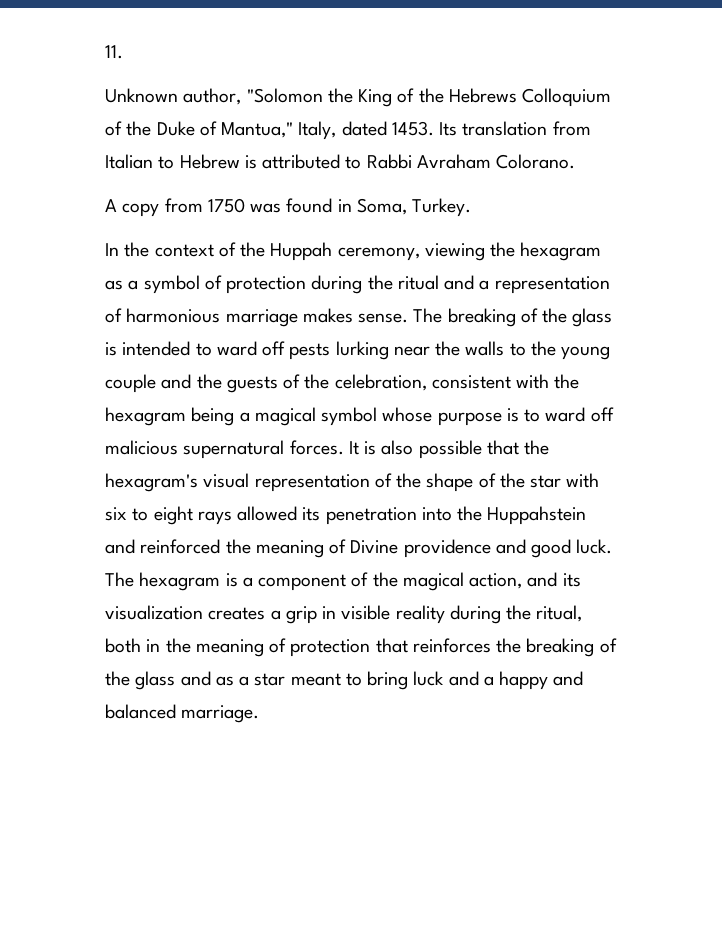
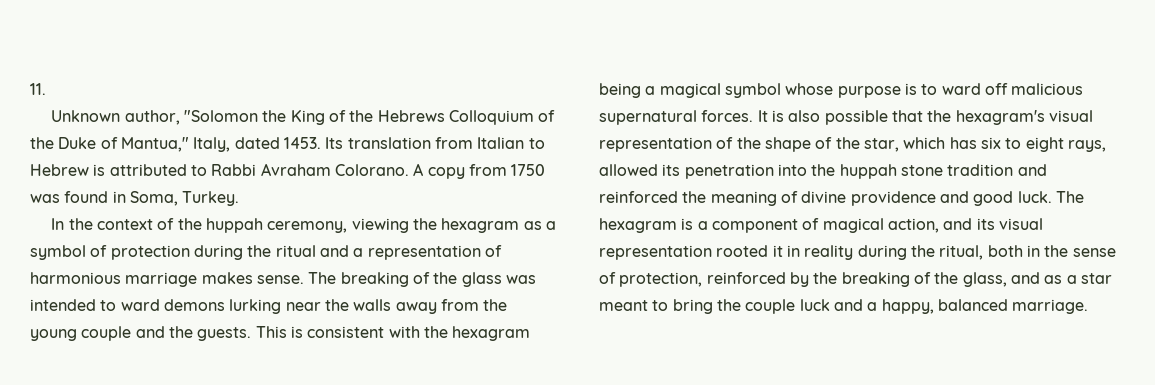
- Its translation from Italian to Hebrew is attributed to Rabbi Avraham Colorano.
- A copy from 1750 was found in Soma, Turkey.
+ Its translation from Italian to Hebrew is attributed to Rabbi Avraham Colorano. A copy from 1750 was found in Soma, Turkey.
- In the context of the Huppah ceremony, viewing the hexagram as a symbol of protection during the ritual and a representation of harmonious marriage makes sense.
+ In the context of the huppah ceremony, viewing the hexagram as a symbol of protection during the ritual and a representation of harmonious marriage makes sense.
- The breaking of the glass is intended to ward off pests lurking near the walls to the young couple and the guests of the celebration, consistent with the hexagram being a magical symbol whose purpose is to ward off malicious supernatural forces.
+ The breaking of the glass was intended to ward demons lurking near the walls away from the young couple and the guests. This is consistent with the hexagram being a magical symbol whose purpose is to ward off malicious supernatural forces.
- It is also possible that the hexagram's visual representation of the shape of the star with six to eight rays allowed its penetration into the Huppahstein and reinforced the meaning of Divine providence and good luck.
+ It is also possible that the hexagram's visual representation of the shape of the star, which has six to eight rays, allowed its penetration into the huppah stone tradition and reinforced the meaning of divine providence and good luck.
- The hexagram is a component of the magical action, and its visualization creates a grip in visible reality during the ritual, both in the meaning of protection that reinforces the breaking of the glass and as a star meant to bring luck and a happy and balanced marriage.
+ The hexagram is a component of magical action, and its visual representation rooted it in reality during the ritual, both in the sense of protection, reinforced by the breaking of the glass, and as a star meant to bring the couple luck and a happy, balanced marriage.

